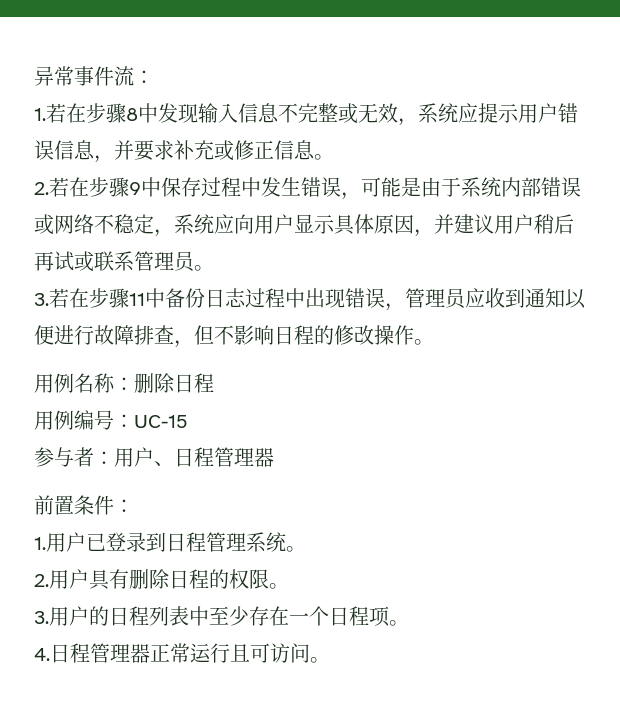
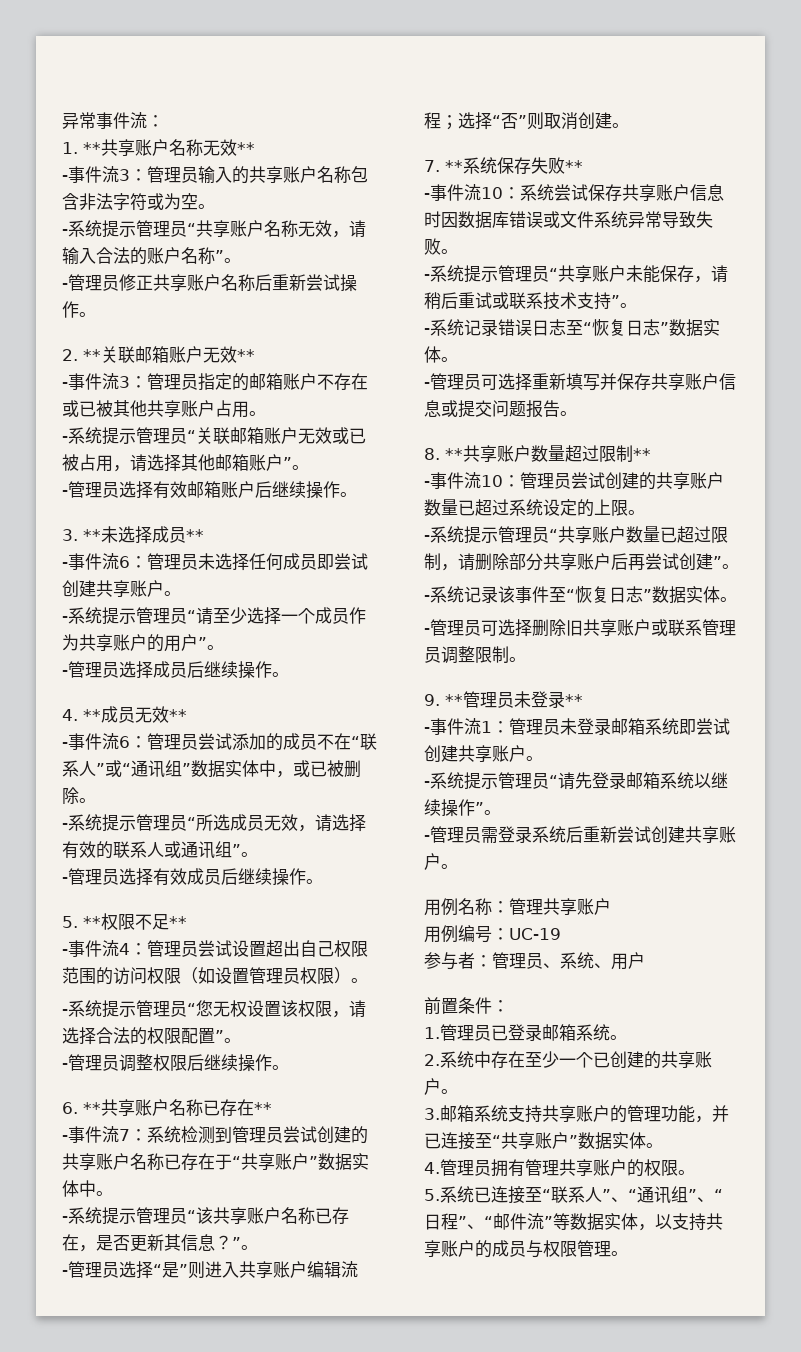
- 1.若在步骤8中发现输入信息不完整或无效，系统应提示用户错误信息，并要求补充或修正信息。
- 2.若在步骤9中保存过程中发生错误，可能是由于系统内部错误或网络不稳定，系统应向用户显示具体原因，并建议用户稍后再试或联系管理员。
- 3.若在步骤11中备份日志过程中出现错误，管理员应收到通知以便进行故障排查，但不影响日程的修改操作。
+ 1. **共享账户名称无效**
+ -事件流3：管理员输入的共享账户名称包含非法字符或为空。
+ -系统提示管理员“共享账户名称无效，请输入合法的账户名称”。
+ -管理员修正共享账户名称后重新尝试操作。
+ 2. **关联邮箱账户无效**
+ -事件流3：管理员指定的邮箱账户不存在或已被其他共享账户占用。
+ -系统提示管理员“关联邮箱账户无效或已被占用，请选择其他邮箱账户”。
+ -管理员选择有效邮箱账户后继续操作。
+ 3. **未选择成员**
+ -事件流6：管理员未选择任何成员即尝试创建共享账户。
+ -系统提示管理员“请至少选择一个成员作为共享账户的用户”。
+ -管理员选择成员后继续操作。
+ 4. **成员无效**
+ -事件流6：管理员尝试添加的成员不在“联系人”或“通讯组”数据实体中，或已被删除。
+ -系统提示管理员“所选成员无效，请选择有效的联系人或通讯组”。
+ -管理员选择有效成员后继续操作。
+ 5. **权限不足**
+ -事件流4：管理员尝试设置超出自己权限范围的访问权限（如设置管理员权限）。
+ -系统提示管理员“您无权设置该权限，请选择合法的权限配置”。
+ -管理员调整权限后继续操作。
+ 6. **共享账户名称已存在**
+ -事件流7：系统检测到管理员尝试创建的共享账户名称已存在于“共享账户”数据实体中。
+ -系统提示管理员“该共享账户名称已存在，是否更新其信息？”。
+ -管理员选择“是”则进入共享账户编辑流程；选择“否”则取消创建。
+ 7. **系统保存失败**
+ -事件流10：系统尝试保存共享账户信息时因数据库错误或文件系统异常导致失败。
+ -系统提示管理员“共享账户未能保存，请稍后重试或联系技术支持”。
+ -系统记录错误日志至“恢复日志”数据实体。
+ -管理员可选择重新填写并保存共享账户信息或提交问题报告。
+ 8. **共享账户数量超过限制**
+ -事件流10：管理员尝试创建的共享账户数量已超过系统设定的上限。
+ -系统提示管理员“共享账户数量已超过限制，请删除部分共享账户后再尝试创建”。
+ -系统记录该事件至“恢复日志”数据实体。
+ -管理员可选择删除旧共享账户或联系管理员调整限制。
+ 9. **管理员未登录**
+ -事件流1：管理员未登录邮箱系统即尝试创建共享账户。
+ -系统提示管理员“请先登录邮箱系统以继续操作”。
+ -管理员需登录系统后重新尝试创建共享账户。
- 用例名称：删除日程
+ 用例名称：管理共享账户
- 用例编号：UC-15
+ 用例编号：UC-19
- 参与者：用户、日程管理器
+ 参与者：管理员、系统、用户
- 1.用户已登录到日程管理系统。
- 2.用户具有删除日程的权限。
- 3.用户的日程列表中至少存在一个日程项。
- 4.日程管理器正常运行且可访问。
+ 1.管理员已登录邮箱系统。
+ 2.系统中存在至少一个已创建的共享账户。
+ 3.邮箱系统支持共享账户的管理功能，并已连接至“共享账户”数据实体。
+ 4.管理员拥有管理共享账户的权限。
+ 5.系统已连接至“联系人”、“通讯组”、“日程”、“邮件流”等数据实体，以支持共享账户的成员与权限管理。

